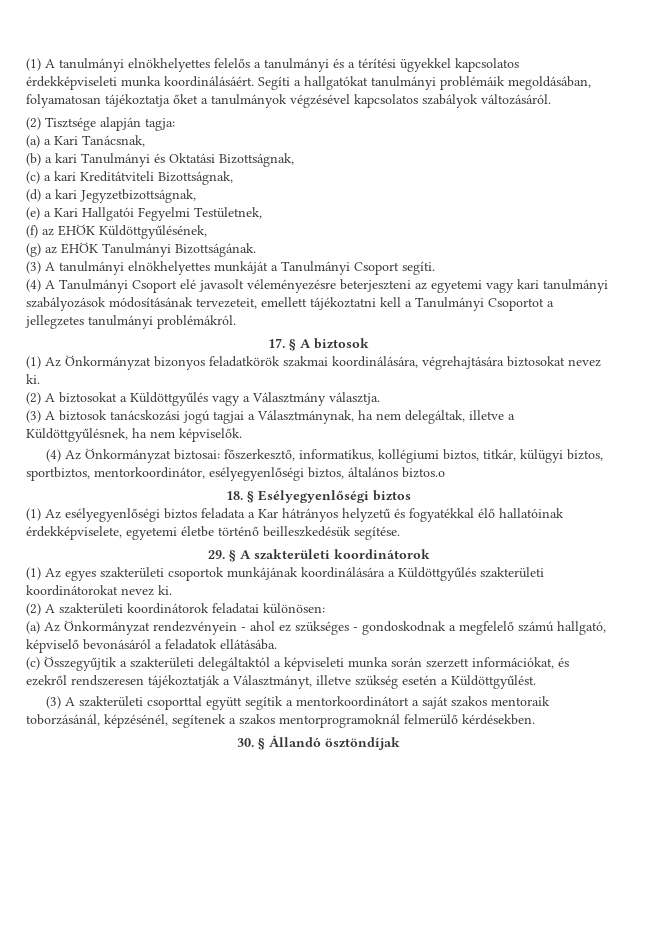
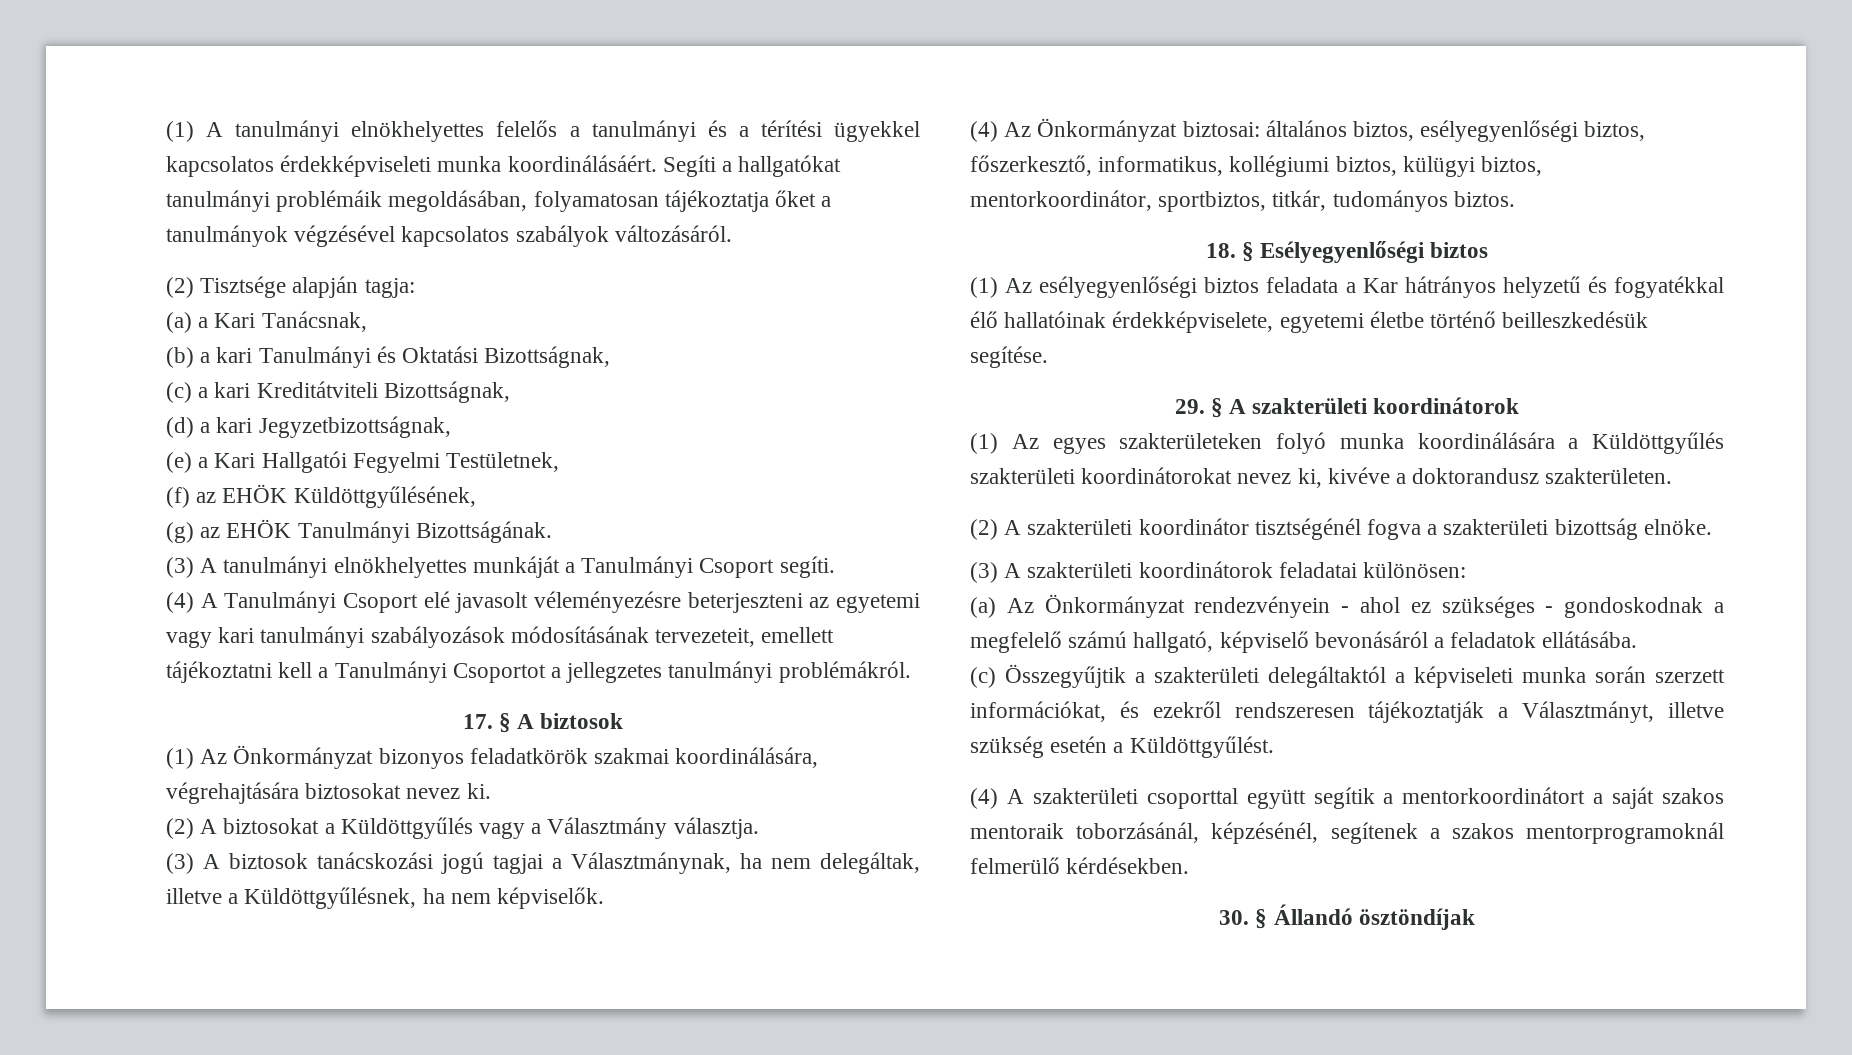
- (4) Az Önkormányzat biztosai: főszerkesztő, informatikus, kollégiumi biztos, titkár, külügyi biztos, sportbiztos, mentorkoordinátor, esélyegyenlőségi biztos, általános biztos.o
+ (4) Az Önkormányzat biztosai: általános biztos, esélyegyenlőségi biztos, főszerkesztő, informatikus, kollégiumi biztos, külügyi biztos, mentorkoordinátor, sportbiztos, titkár, tudományos biztos.
- (1) Az egyes szakterületi csoportok munkájának koordinálására a Küldöttgyűlés szakterületi koordinátorokat nevez ki.
- (2) A szakterületi koordinátorok feladatai különösen:
+ (1) Az egyes szakterületeken folyó munka koordinálására a Küldöttgyűlés szakterületi koordinátorokat nevez ki, kivéve a doktorandusz szakterületen.
+ (2) A szakterületi koordinátor tisztségénél fogva a szakterületi bizottság elnöke.
+ (3) A szakterületi koordinátorok feladatai különösen:
- (3) A szakterületi csoporttal együtt segítik a mentorkoordinátort a saját szakos mentoraik toborzásánál, képzésénél, segítenek a szakos mentorprogramoknál felmerülő kérdésekben.
+ (4) A szakterületi csoporttal együtt segítik a mentorkoordinátort a saját szakos mentoraik toborzásánál, képzésénél, segítenek a szakos mentorprogramoknál felmerülő kérdésekben.

